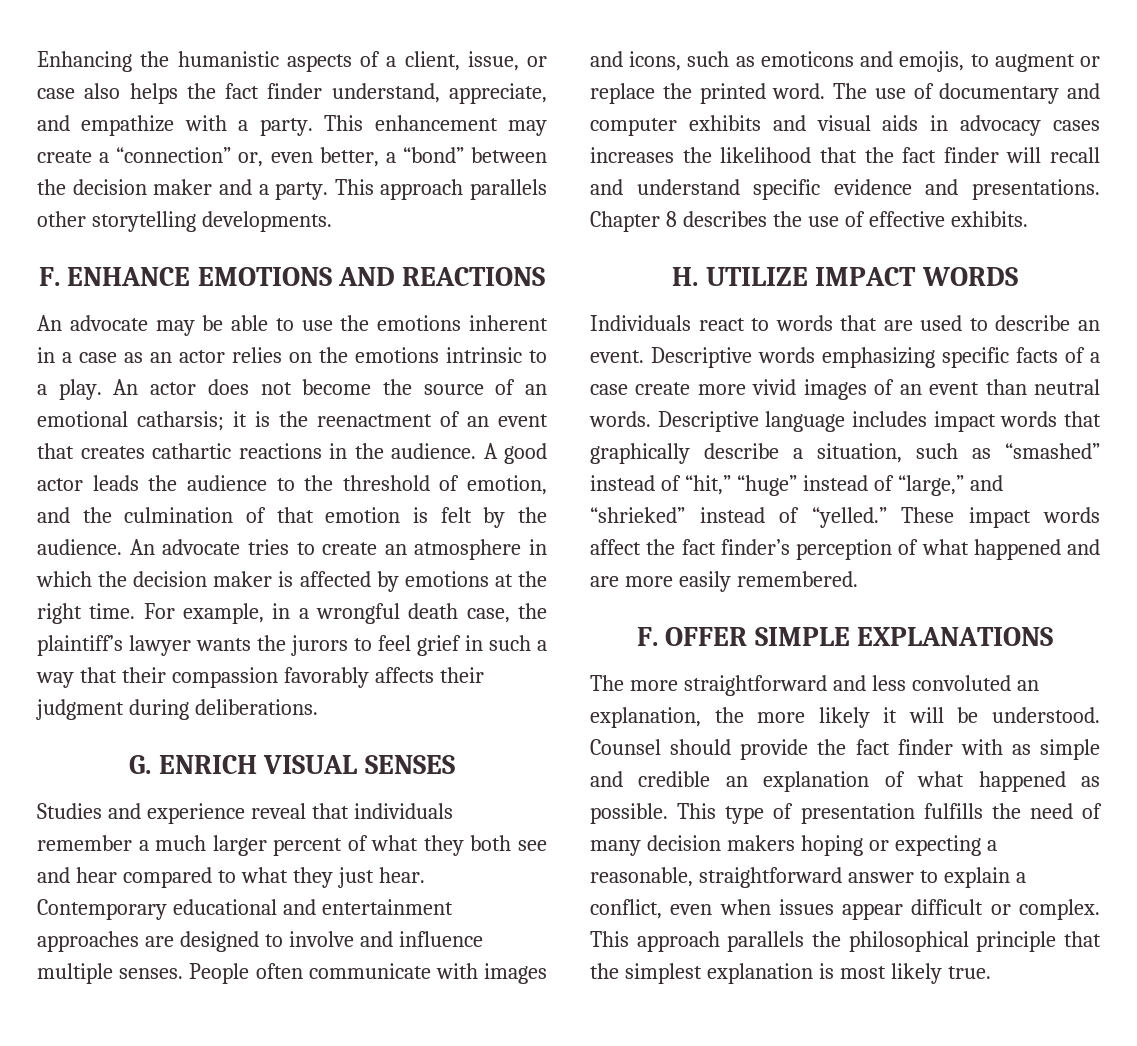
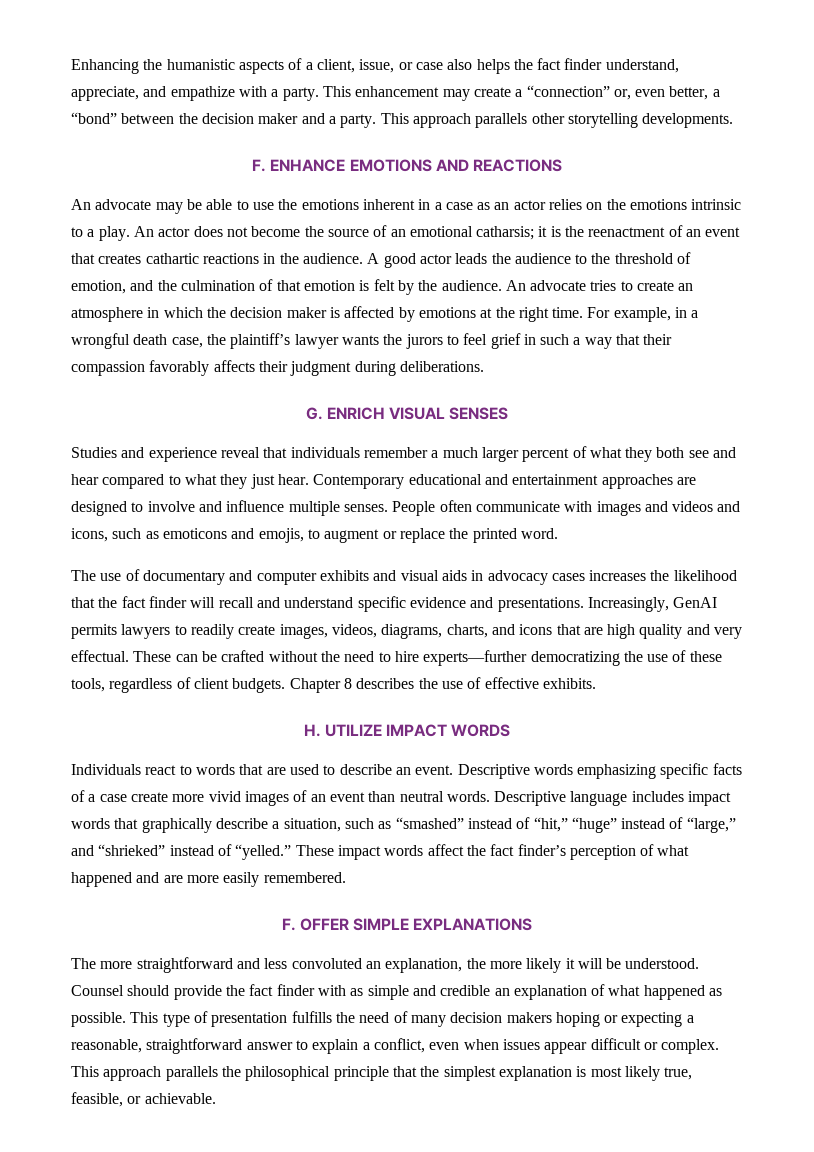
- People often communicate with images and icons, such as emoticons and emojis, to augment or replace the printed word. The use of documentary and computer exhibits and visual aids in advocacy cases increases the likelihood that the fact finder will recall and understand specific evidence and presentations.
+ People often communicate with images and videos and icons, such as emoticons and emojis, to augment or replace the printed word.
+ The use of documentary and computer exhibits and visual aids in advocacy cases increases the likelihood that the fact finder will recall and understand specific evidence and presentations.
+ Increasingly, GenAI permits lawyers to readily create images, videos, diagrams, charts, and icons that are high quality and very effectual. These can be crafted without the need to hire experts—further democratizing the use of these tools, regardless of client budgets.
- This approach parallels the philosophical principle that the simplest explanation is most likely true.
+ This approach parallels the philosophical principle that the simplest explanation is most likely true, feasible, or achievable.

